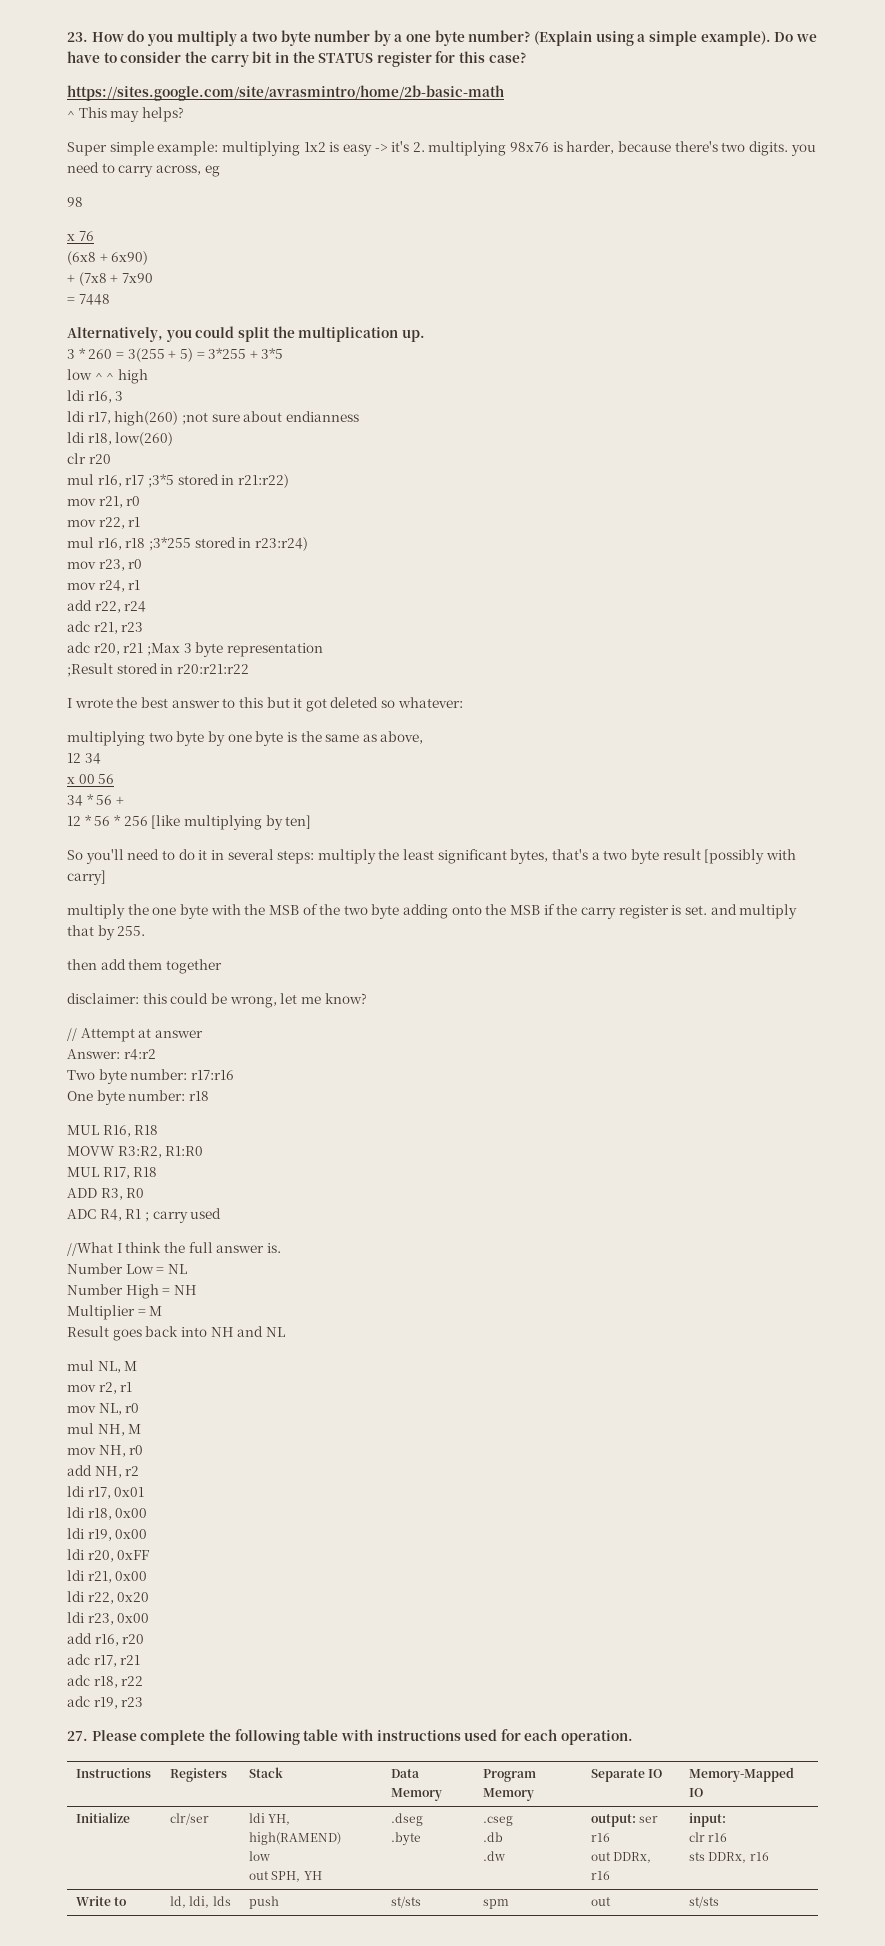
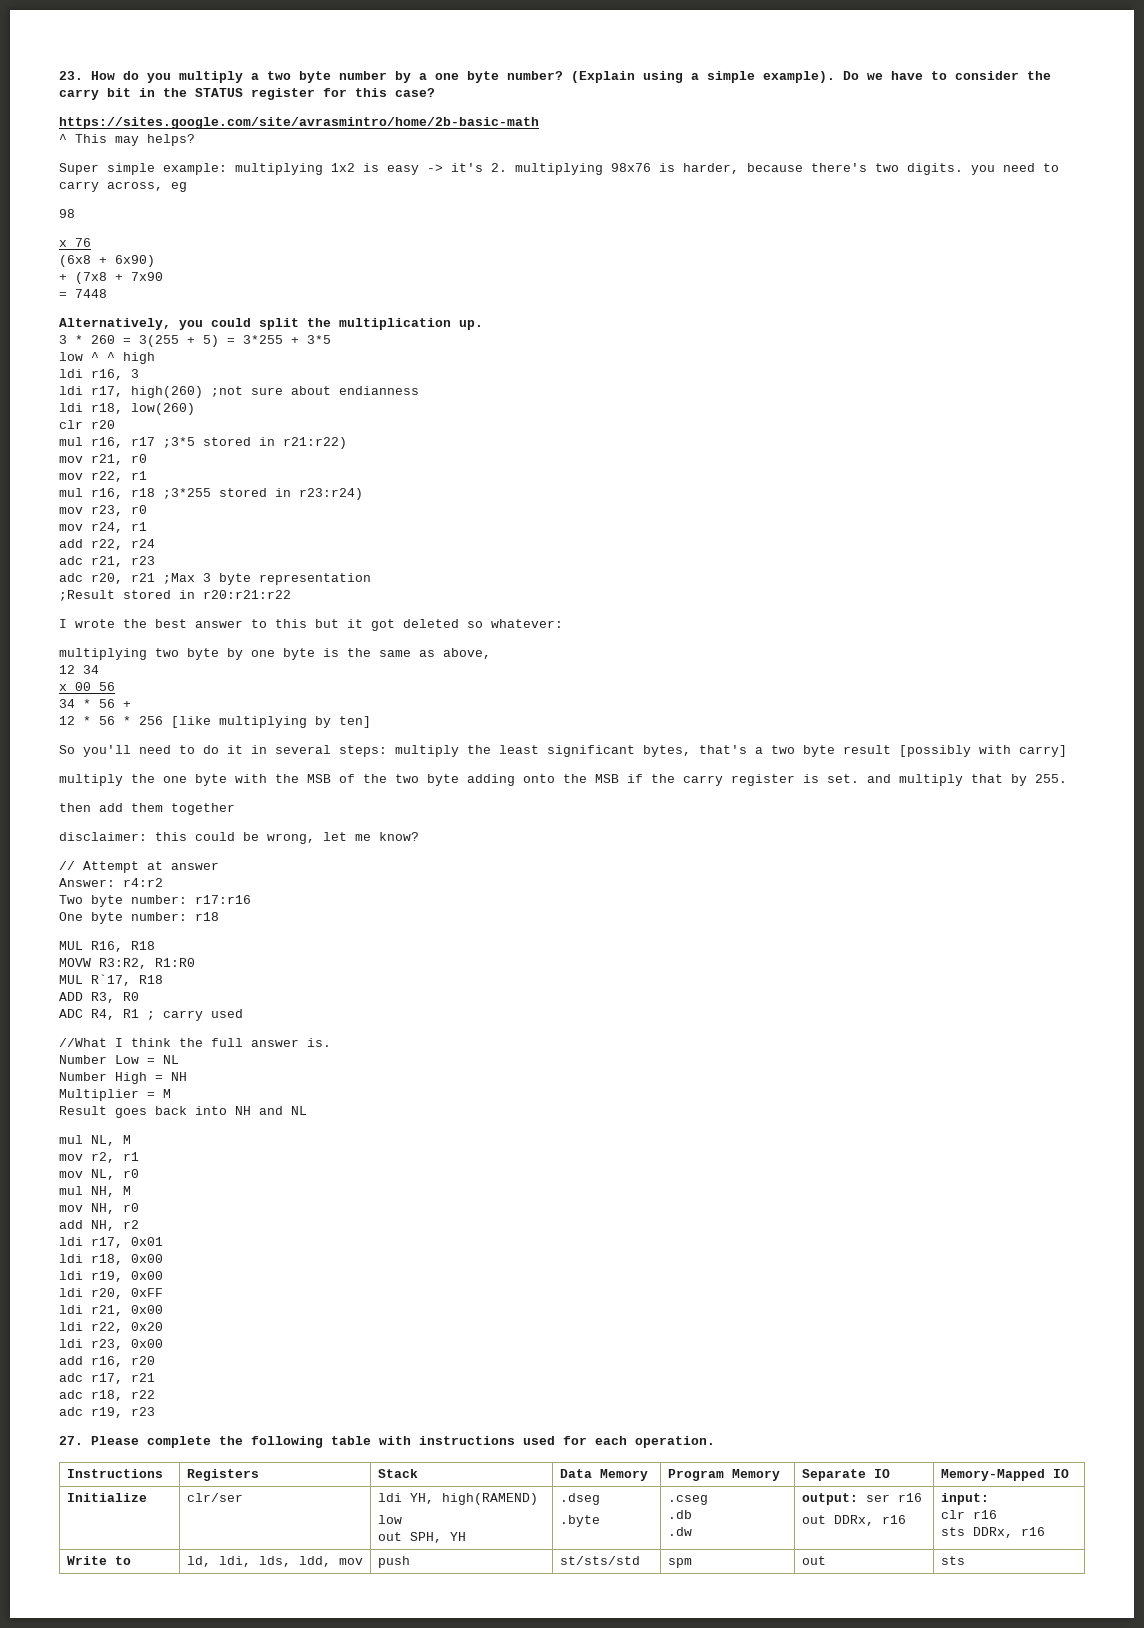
- MUL R17, R18
+ MUL R`17, R18
- Write to | ld, ldi, lds | push | st/sts | spm | out | st/sts
+ Write to | ld, ldi, lds, ldd, mov | push | st/sts/std | spm | out | sts

